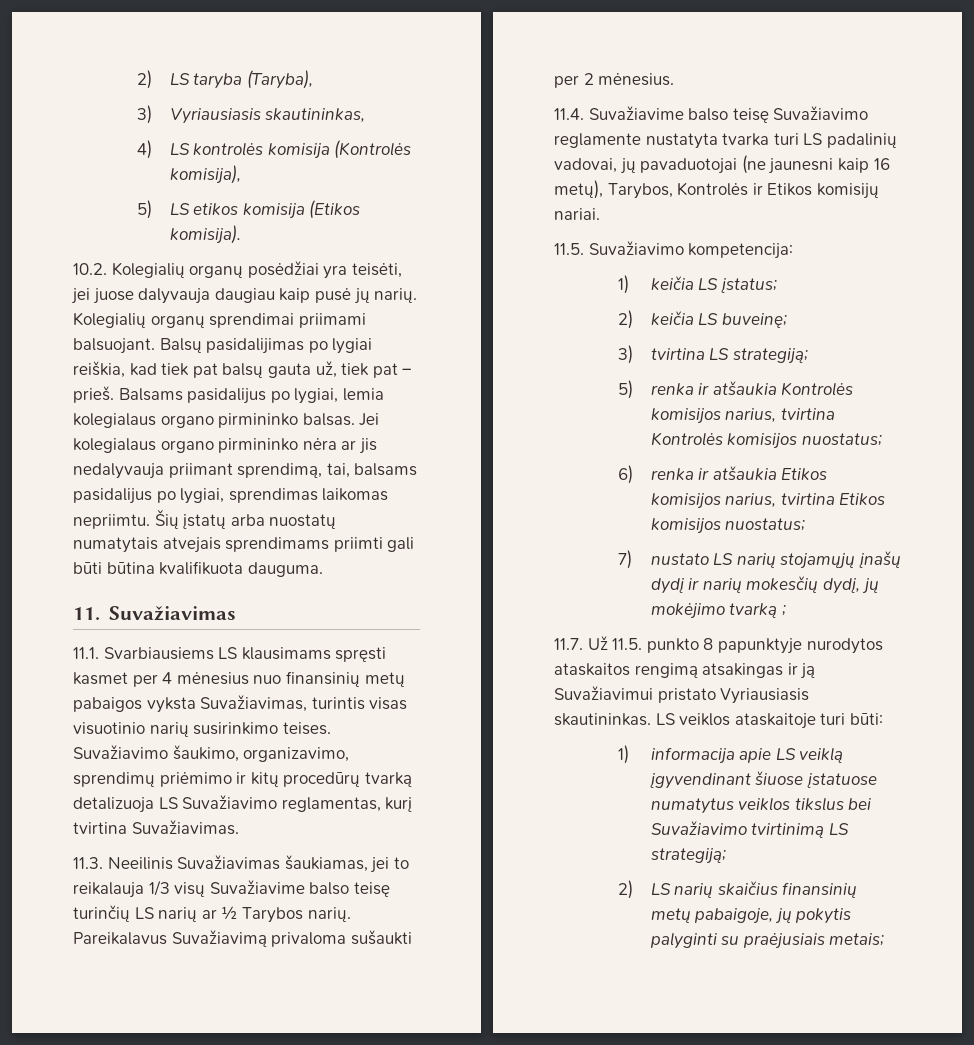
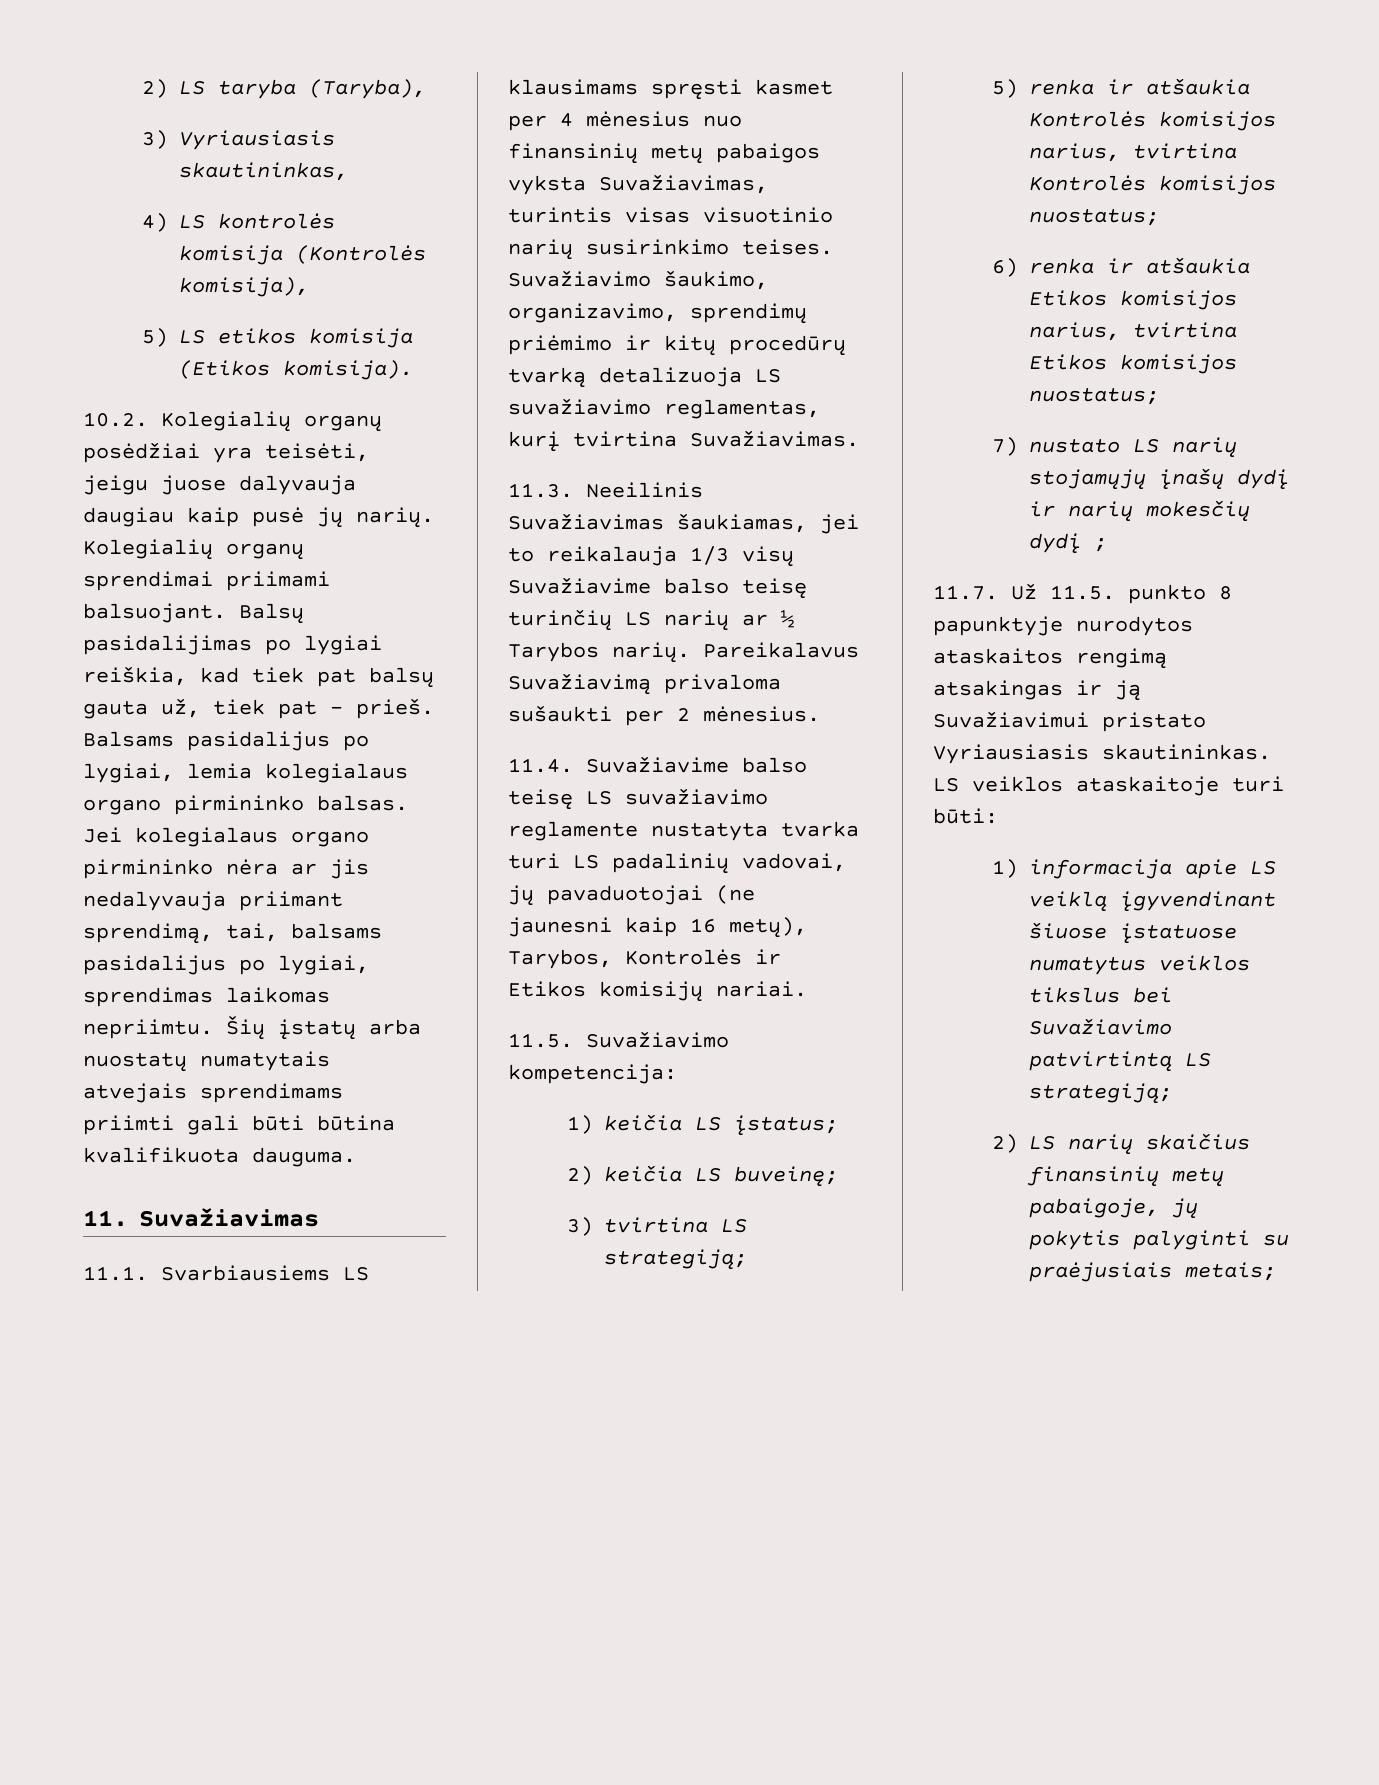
- 10.2. Kolegialių organų posėdžiai yra teisėti, jei juose dalyvauja daugiau kaip pusė jų narių.
+ 10.2. Kolegialių organų posėdžiai yra teisėti, jeigu juose dalyvauja daugiau kaip pusė jų narių.
- Suvažiavimo šaukimo, organizavimo, sprendimų priėmimo ir kitų procedūrų tvarką detalizuoja LS Suvažiavimo reglamentas, kurį tvirtina Suvažiavimas.
+ Suvažiavimo šaukimo, organizavimo, sprendimų priėmimo ir kitų procedūrų tvarką detalizuoja LS suvažiavimo reglamentas, kurį tvirtina Suvažiavimas.
- 11.4. Suvažiavime balso teisę Suvažiavimo reglamente nustatyta tvarka turi LS padalinių vadovai, jų pavaduotojai (ne jaunesni kaip 16 metų), Tarybos, Kontrolės ir Etikos komisijų nariai.
+ 11.4. Suvažiavime balso teisę LS suvažiavimo reglamente nustatyta tvarka turi LS padalinių vadovai, jų pavaduotojai (ne jaunesni kaip 16 metų), Tarybos, Kontrolės ir Etikos komisijų nariai.
- 7) nustato LS narių stojamųjų įnašų dydį ir narių mokesčių dydį, jų mokėjimo tvarką ;
+ 7) nustato LS narių stojamųjų įnašų dydį ir narių mokesčių dydį ;
- 1) informacija apie LS veiklą įgyvendinant šiuose įstatuose numatytus veiklos tikslus bei Suvažiavimo tvirtinimą LS strategiją;
+ 1) informacija apie LS veiklą įgyvendinant šiuose įstatuose numatytus veiklos tikslus bei Suvažiavimo patvirtintą LS strategiją;

